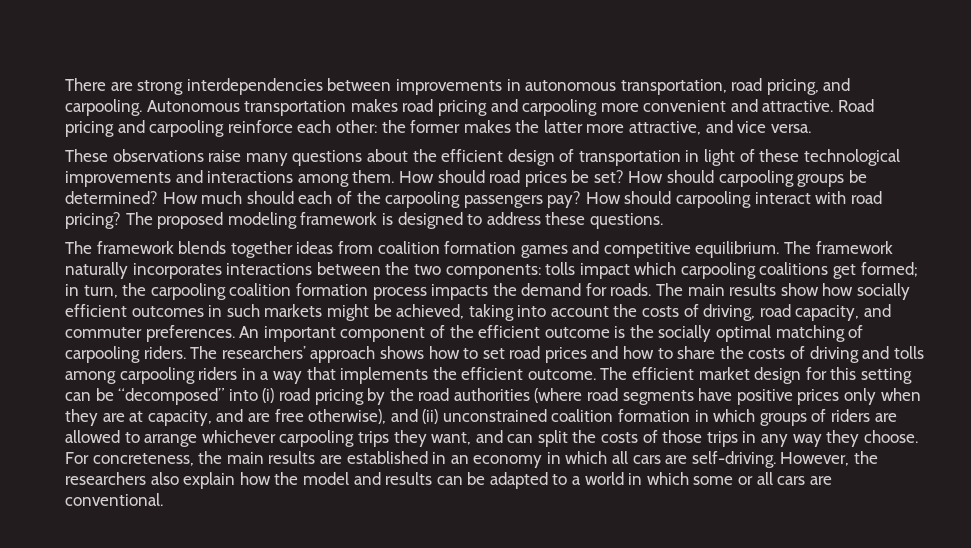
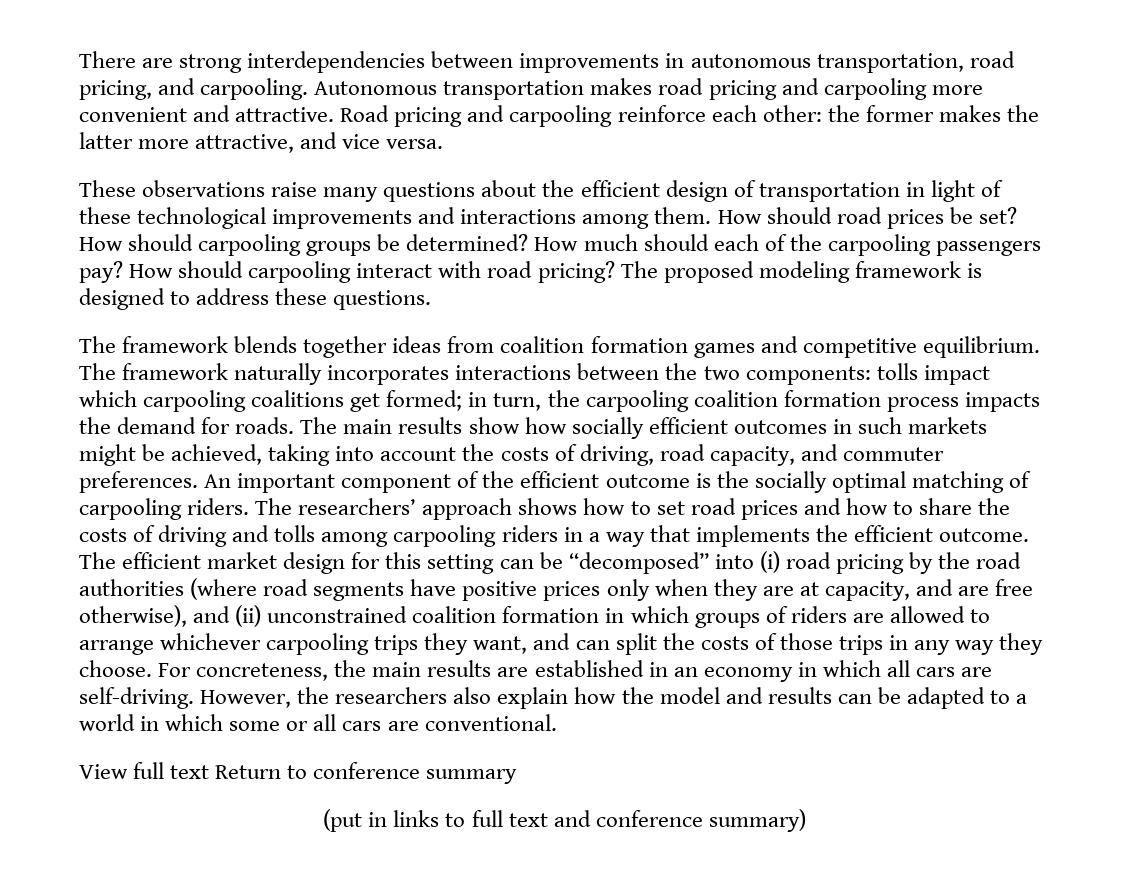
+ View full text Return to conference summary
+ (put in links to full text and conference summary)

